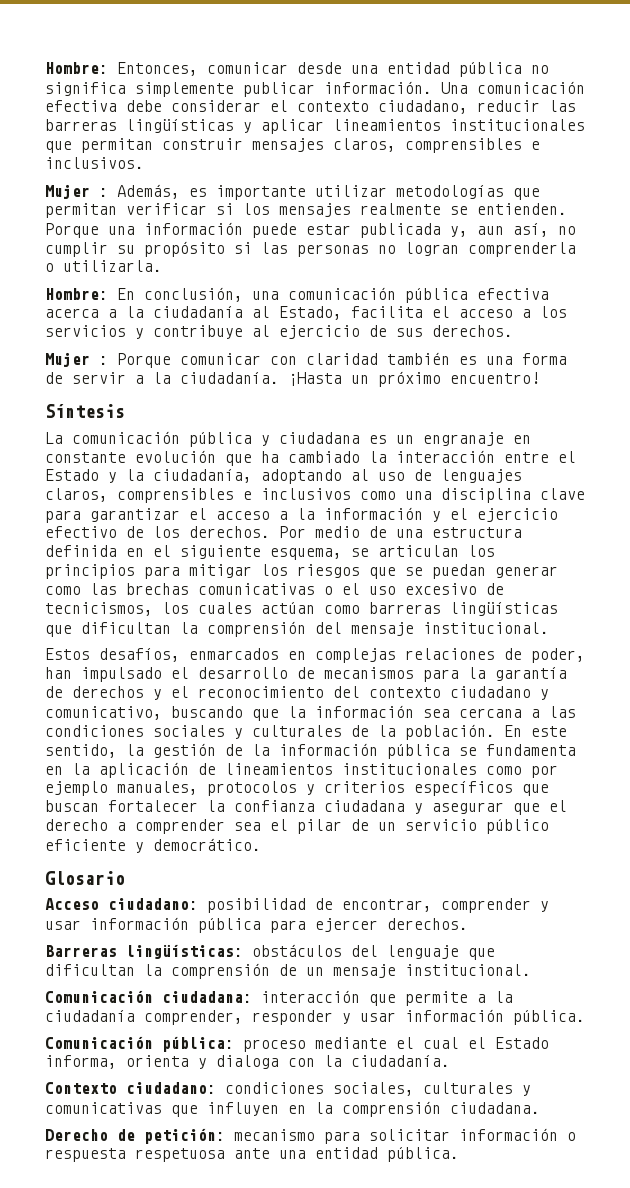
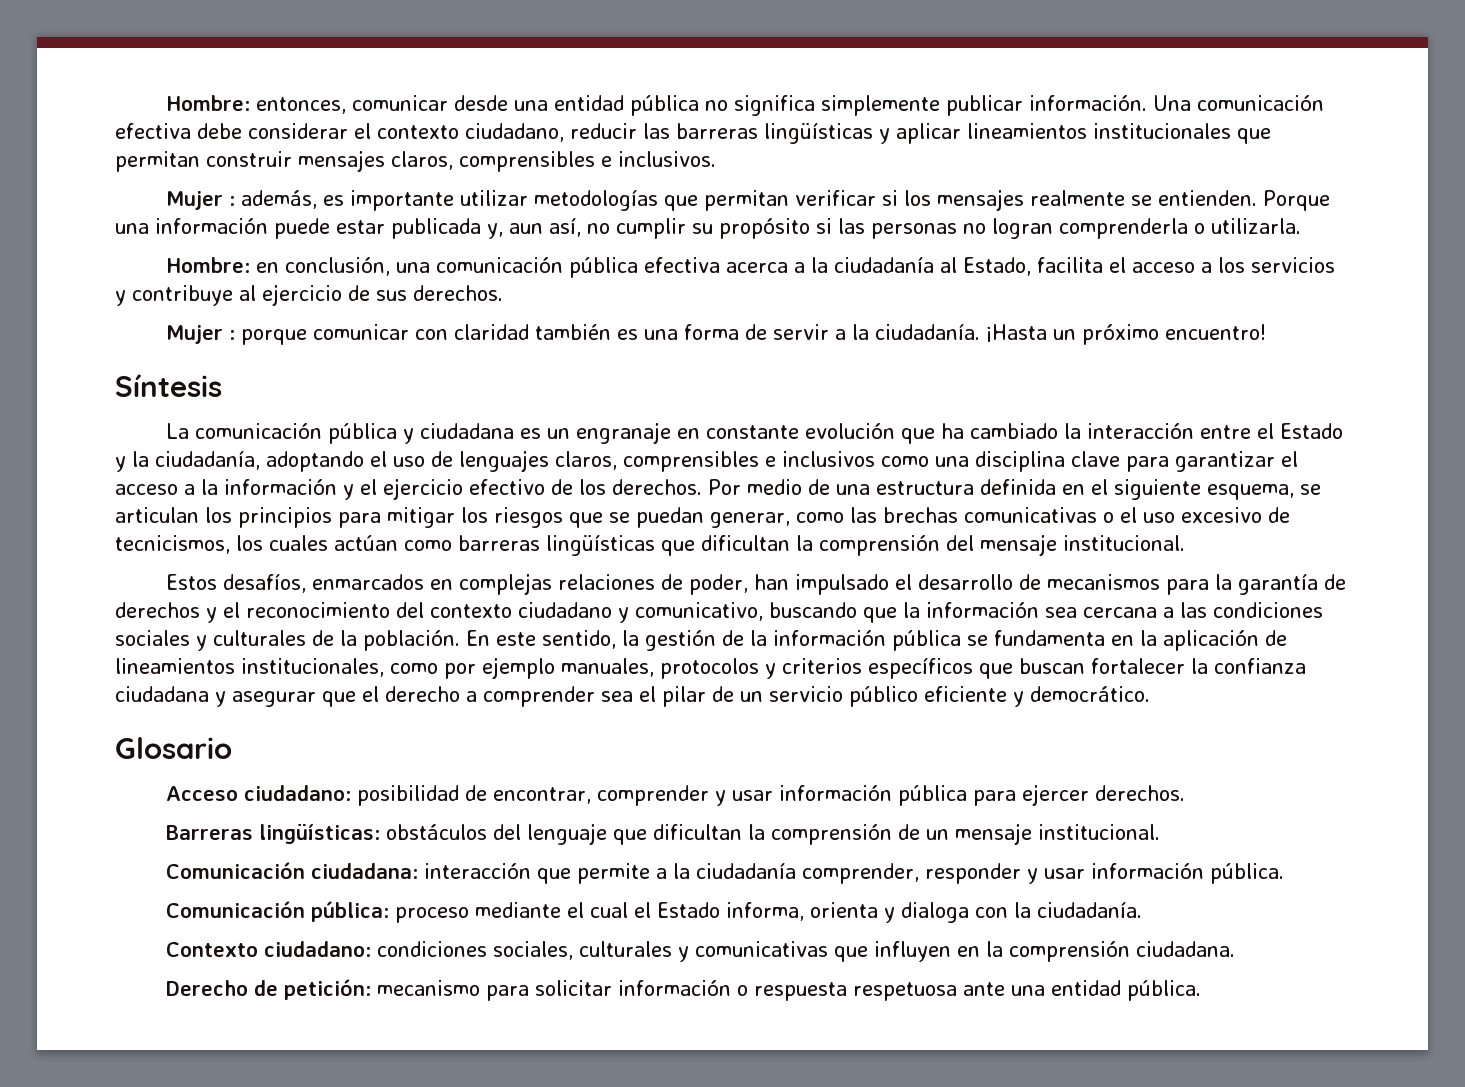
- Hombre: Entonces, comunicar desde una entidad pública no significa simplemente publicar información.
+ Hombre: entonces, comunicar desde una entidad pública no significa simplemente publicar información.
- Mujer : Además, es importante utilizar metodologías que permitan verificar si los mensajes realmente se entienden.
+ Mujer : además, es importante utilizar metodologías que permitan verificar si los mensajes realmente se entienden.
- Hombre: En conclusión, una comunicación pública efectiva acerca a la ciudadanía al Estado, facilita el acceso a los servicios y contribuye al ejercicio de sus derechos.
+ Hombre: en conclusión, una comunicación pública efectiva acerca a la ciudadanía al Estado, facilita el acceso a los servicios y contribuye al ejercicio de sus derechos.
- Mujer : Porque comunicar con claridad también es una forma de servir a la ciudadanía.
+ Mujer : porque comunicar con claridad también es una forma de servir a la ciudadanía.
- La comunicación pública y ciudadana es un engranaje en constante evolución que ha cambiado la interacción entre el Estado y la ciudadanía, adoptando al uso de lenguajes claros, comprensibles e inclusivos como una disciplina clave para garantizar el acceso a la información y el ejercicio efectivo de los derechos.
+ La comunicación pública y ciudadana es un engranaje en constante evolución que ha cambiado la interacción entre el Estado y la ciudadanía, adoptando el uso de lenguajes claros, comprensibles e inclusivos como una disciplina clave para garantizar el acceso a la información y el ejercicio efectivo de los derechos.
- Por medio de una estructura definida en el siguiente esquema, se articulan los principios para mitigar los riesgos que se puedan generar como las brechas comunicativas o el uso excesivo de tecnicismos, los cuales actúan como barreras lingüísticas que dificultan la comprensión del mensaje institucional.
+ Por medio de una estructura definida en el siguiente esquema, se articulan los principios para mitigar los riesgos que se puedan generar, como las brechas comunicativas o el uso excesivo de tecnicismos, los cuales actúan como barreras lingüísticas que dificultan la comprensión del mensaje institucional.
- En este sentido, la gestión de la información pública se fundamenta en la aplicación de lineamientos institucionales como por ejemplo manuales, protocolos y criterios específicos que buscan fortalecer la confianza ciudadana y asegurar que el derecho a comprender sea el pilar de un servicio público eficiente y democrático.
+ En este sentido, la gestión de la información pública se fundamenta en la aplicación de lineamientos institucionales, como por ejemplo manuales, protocolos y criterios específicos que buscan fortalecer la confianza ciudadana y asegurar que el derecho a comprender sea el pilar de un servicio público eficiente y democrático.

